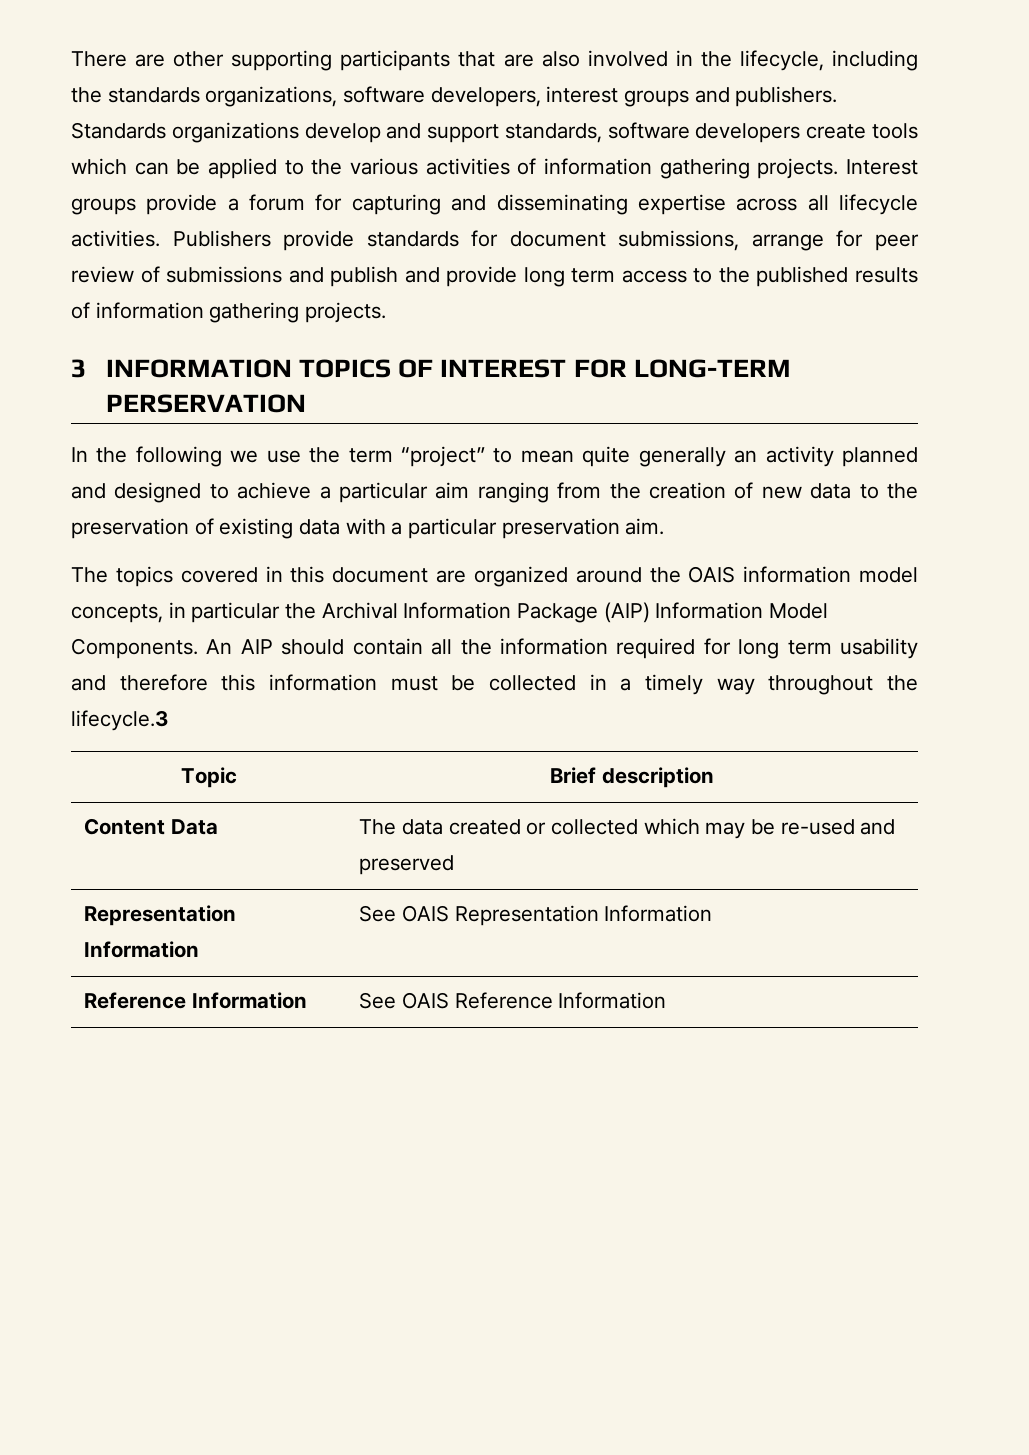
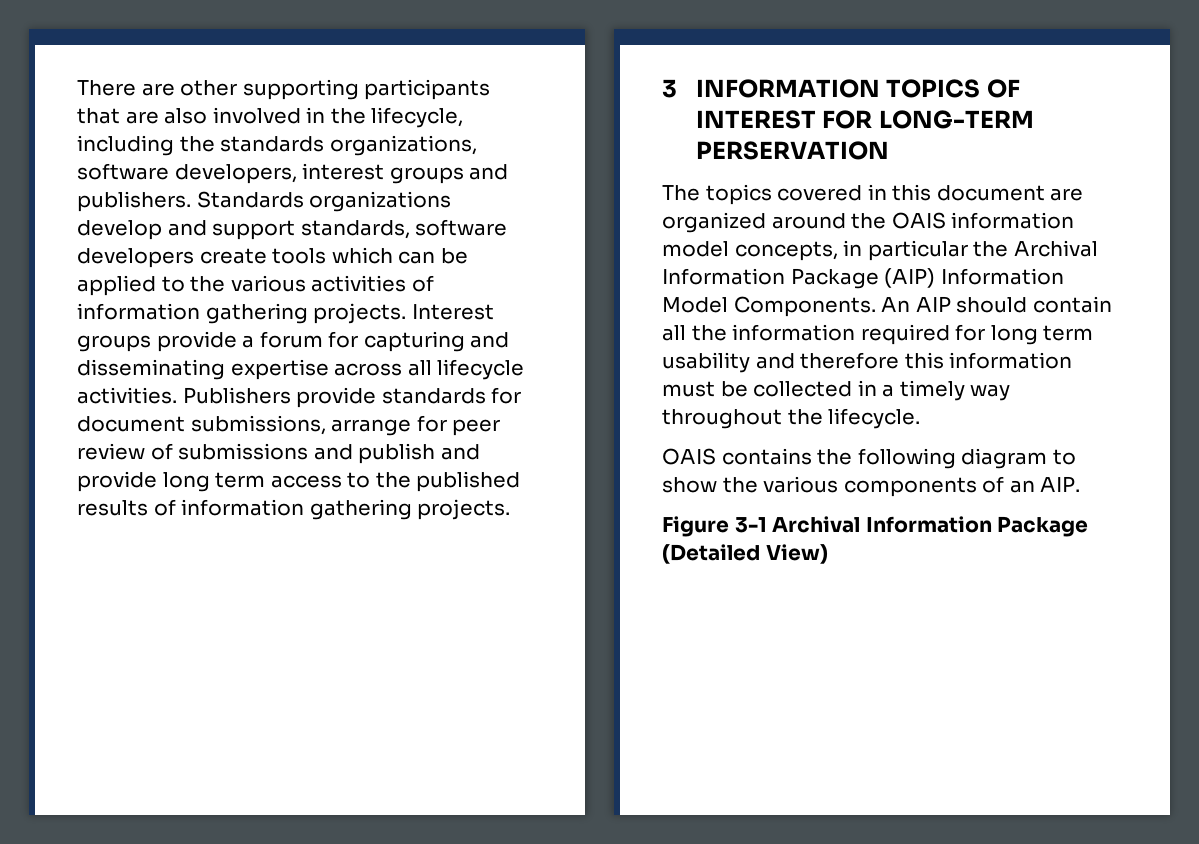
- In the following we use the term “project” to mean quite generally an activity planned and designed to achieve a particular aim ranging from the creation of new data to the preservation of existing data with a particular preservation aim.
- An AIP should contain all the information required for long term usability and therefore this information must be collected in a timely way throughout the lifecycle.3
- Topic | Brief description
- Content Data | The data created or collected which may be re-used and preserved
- Representation Information | See OAIS Representation Information
- Reference Information | See OAIS Reference Information
+ An AIP should contain all the information required for long term usability and therefore this information must be collected in a timely way throughout the lifecycle.
+ OAIS contains the following diagram to show the various components of an AIP.
+ Figure 3-1 Archival Information Package (Detailed View)

